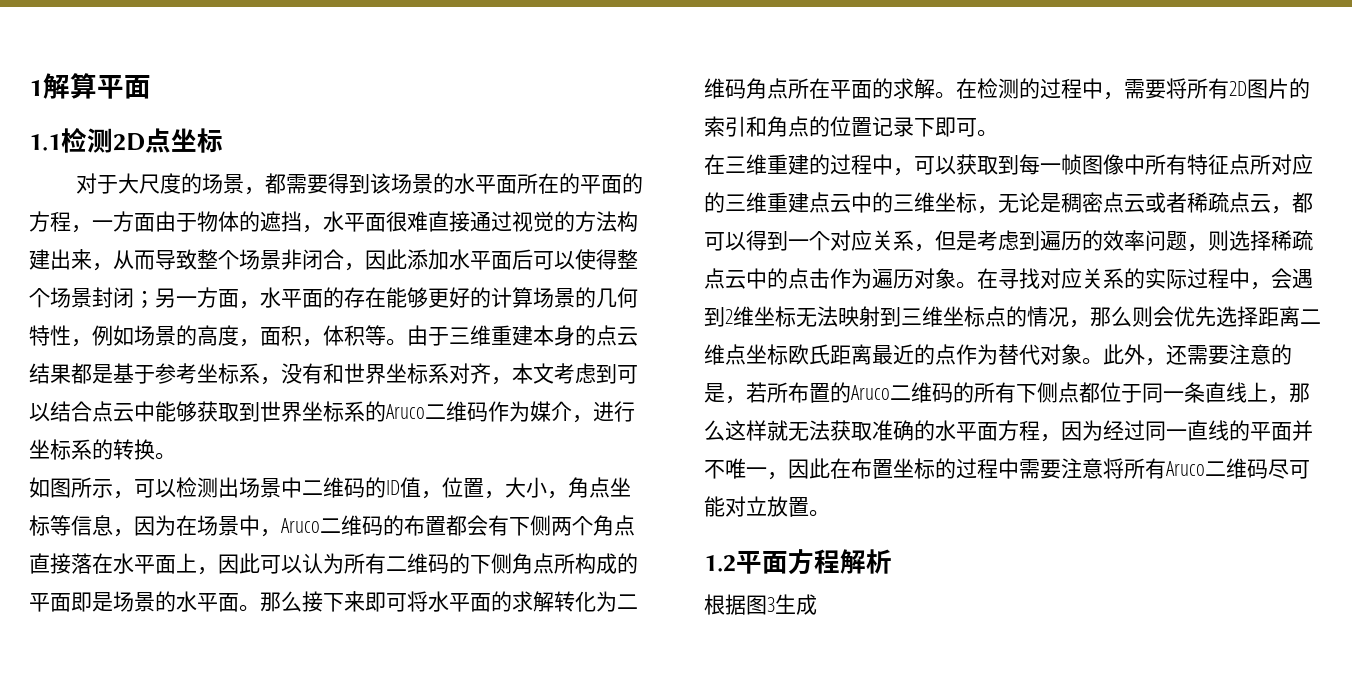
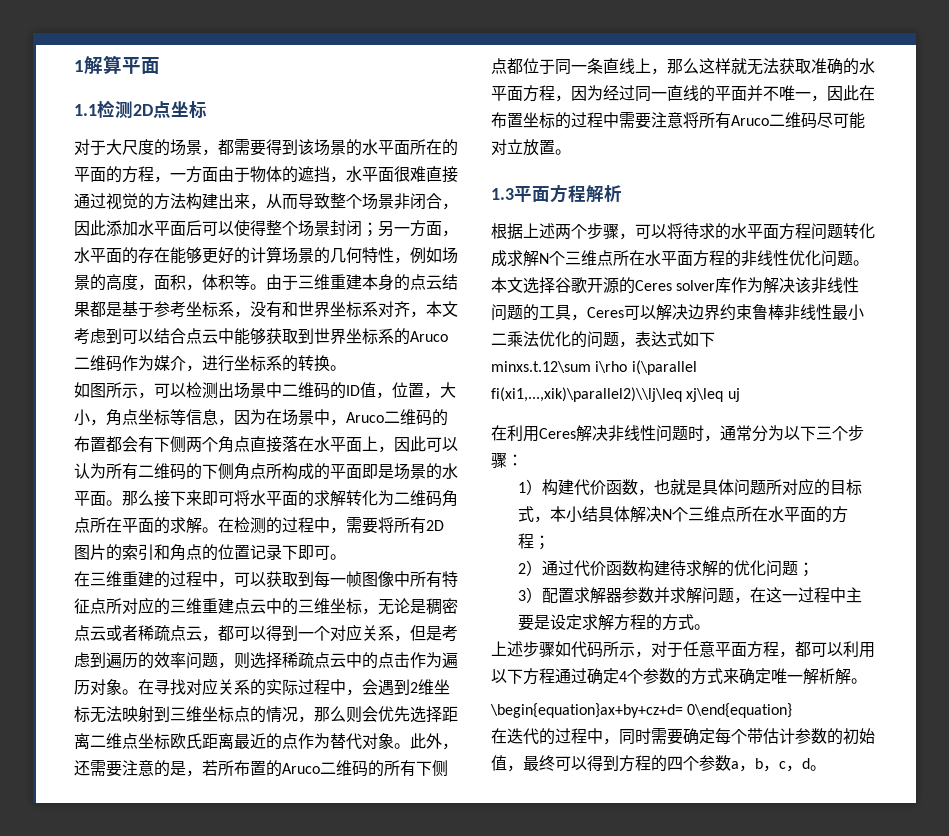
- 1.2平面方程解析
+ 1.3平面方程解析
- 根据图3生成
+ 根据上述两个步骤，可以将待求的水平面方程问题转化成求解N个三维点所在水平面方程的非线性优化问题。本文选择谷歌开源的Ceres solver库作为解决该非线性问题的工具，Ceres可以解决边界约束鲁棒非线性最小二乘法优化的问题，表达式如下
+ minxs.t.12\sum i\rho i(\parallel fi(xi1,...,xik)\parallel2)\\lj\leq xj\leq uj
+ 在利用Ceres解决非线性问题时，通常分为以下三个步骤：
+ 1）构建代价函数，也就是具体问题所对应的目标式，本小结具体解决N个三维点所在水平面的方程；
+ 2）通过代价函数构建待求解的优化问题；
+ 3）配置求解器参数并求解问题，在这一过程中主要是设定求解方程的方式。
+ 上述步骤如代码所示，对于任意平面方程，都可以利用以下方程通过确定4个参数的方式来确定唯一解析解。
+ \begin{equation}ax+by+cz+d= 0\end{equation}
+ 在迭代的过程中，同时需要确定每个带估计参数的初始值，最终可以得到方程的四个参数a，b，c，d。

